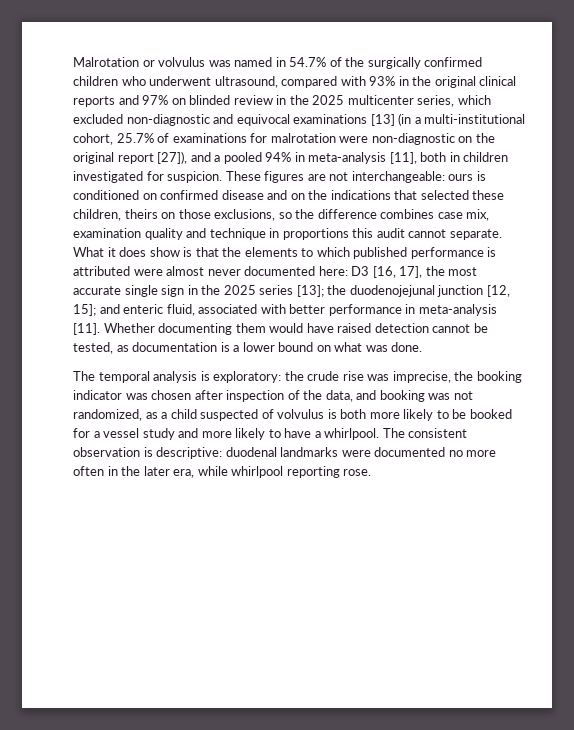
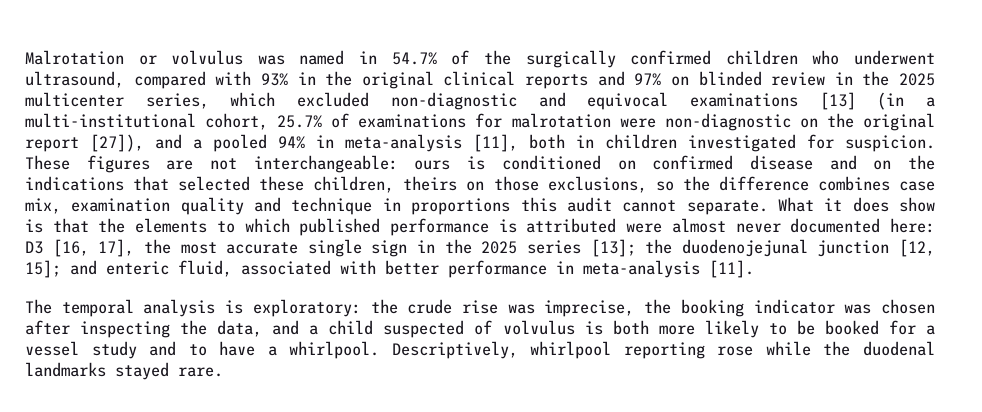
- Whether documenting them would have raised detection cannot be tested, as documentation is a lower bound on what was done.
- The temporal analysis is exploratory: the crude rise was imprecise, the booking indicator was chosen after inspection of the data, and booking was not randomized, as a child suspected of volvulus is both more likely to be booked for a vessel study and more likely to have a whirlpool.
+ The temporal analysis is exploratory: the crude rise was imprecise, the booking indicator was chosen after inspecting the data, and a child suspected of volvulus is both more likely to be booked for a vessel study and to have a whirlpool.
- The consistent observation is descriptive: duodenal landmarks were documented no more often in the later era, while whirlpool reporting rose.
+ Descriptively, whirlpool reporting rose while the duodenal landmarks stayed rare.

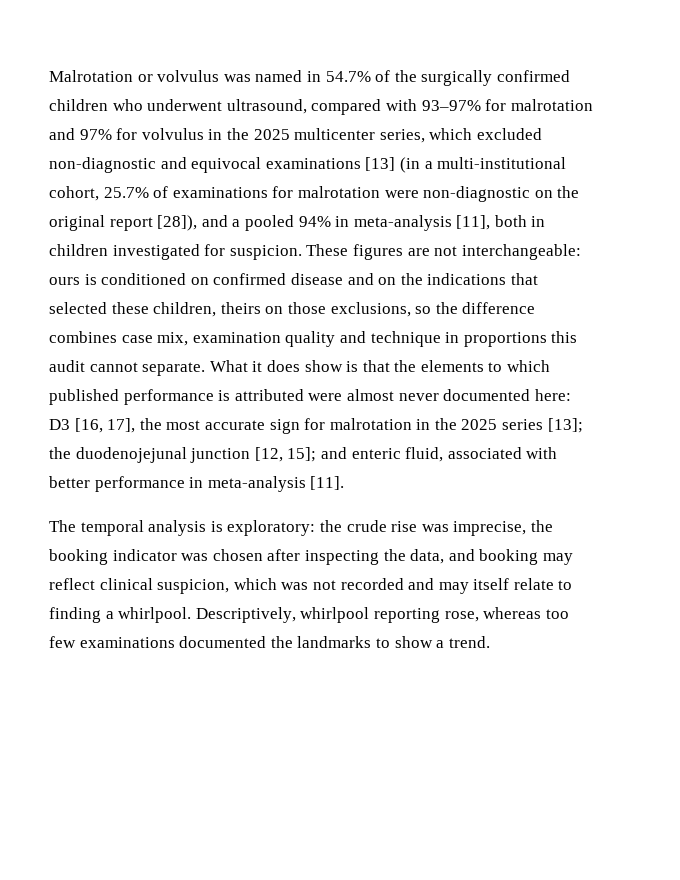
- Malrotation or volvulus was named in 54.7% of the surgically confirmed children who underwent ultrasound, compared with 93% in the original clinical reports and 97% on blinded review in the 2025 multicenter series, which excluded non-diagnostic and equivocal examinations [13] (in a multi-institutional cohort, 25.7% of examinations for malrotation were non-diagnostic on the original report [27]), and a pooled 94% in meta-analysis [11], both in children investigated for suspicion.
+ Malrotation or volvulus was named in 54.7% of the surgically confirmed children who underwent ultrasound, compared with 93–97% for malrotation and 97% for volvulus in the 2025 multicenter series, which excluded non-diagnostic and equivocal examinations [13] (in a multi-institutional cohort, 25.7% of examinations for malrotation were non-diagnostic on the original report [28]), and a pooled 94% in meta-analysis [11], both in children investigated for suspicion.
- What it does show is that the elements to which published performance is attributed were almost never documented here: D3 [16, 17], the most accurate single sign in the 2025 series [13]; the duodenojejunal junction [12, 15]; and enteric fluid, associated with better performance in meta-analysis [11].
+ What it does show is that the elements to which published performance is attributed were almost never documented here: D3 [16, 17], the most accurate sign for malrotation in the 2025 series [13]; the duodenojejunal junction [12, 15]; and enteric fluid, associated with better performance in meta-analysis [11].
- The temporal analysis is exploratory: the crude rise was imprecise, the booking indicator was chosen after inspecting the data, and a child suspected of volvulus is both more likely to be booked for a vessel study and to have a whirlpool.
+ The temporal analysis is exploratory: the crude rise was imprecise, the booking indicator was chosen after inspecting the data, and booking may reflect clinical suspicion, which was not recorded and may itself relate to finding a whirlpool.
- Descriptively, whirlpool reporting rose while the duodenal landmarks stayed rare.
+ Descriptively, whirlpool reporting rose, whereas too few examinations documented the landmarks to show a trend.

